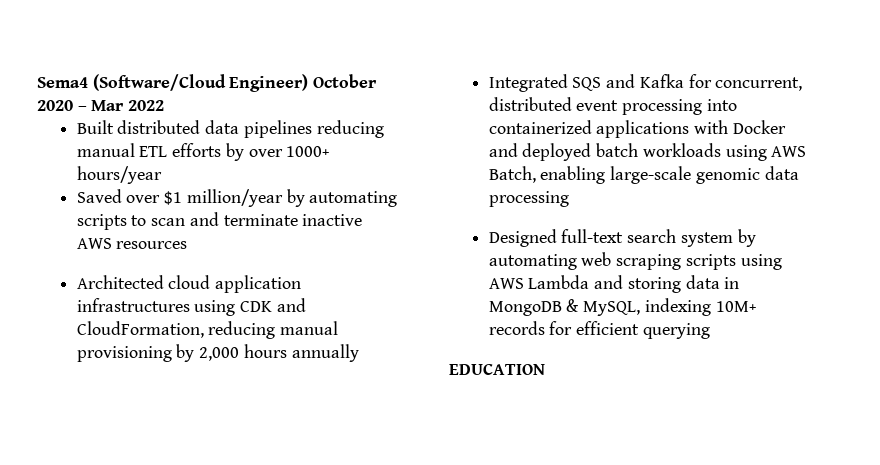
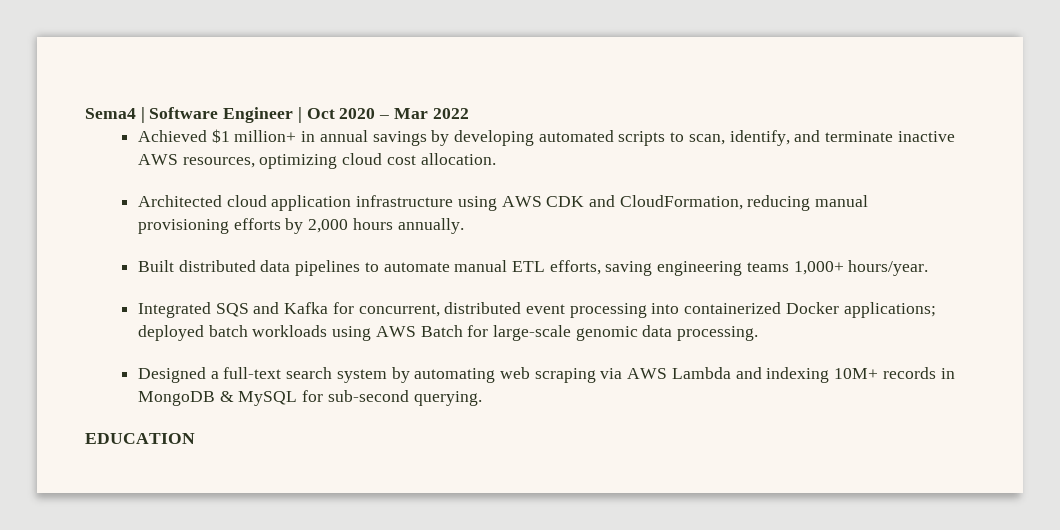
- Sema4 (Software/Cloud Engineer) October 2020 – Mar 2022
+ Sema4 | Software Engineer | Oct 2020 – Mar 2022
- Built distributed data pipelines reducing manual ETL efforts by over 1000+ hours/year
- Saved over $1 million/year by automating scripts to scan and terminate inactive AWS resources
+ Achieved $1 million+ in annual savings by developing automated scripts to scan, identify, and terminate inactive AWS resources, optimizing cloud cost allocation.
- Architected cloud application infrastructures using CDK and CloudFormation, reducing manual provisioning by 2,000 hours annually
+ Architected cloud application infrastructure using AWS CDK and CloudFormation, reducing manual provisioning efforts by 2,000 hours annually.
+ Built distributed data pipelines to automate manual ETL efforts, saving engineering teams 1,000+ hours/year.
- Integrated SQS and Kafka for concurrent, distributed event processing into containerized applications with Docker and deployed batch workloads using AWS Batch, enabling large-scale genomic data processing
+ Integrated SQS and Kafka for concurrent, distributed event processing into containerized Docker applications; deployed batch workloads using AWS Batch for large-scale genomic data processing.
- Designed full-text search system by automating web scraping scripts using AWS Lambda and storing data in MongoDB & MySQL, indexing 10M+ records for efficient querying
+ Designed a full-text search system by automating web scraping via AWS Lambda and indexing 10M+ records in MongoDB & MySQL for sub-second querying.

